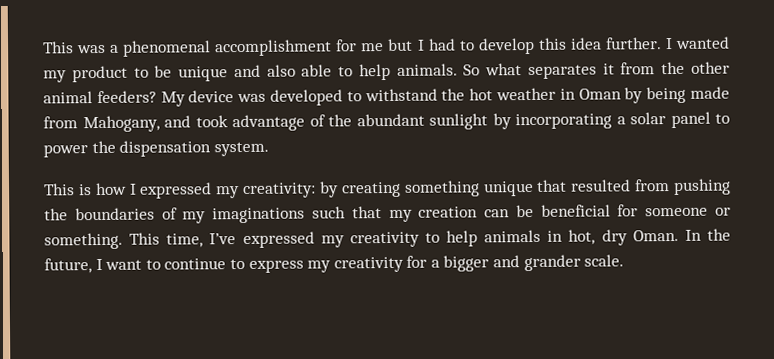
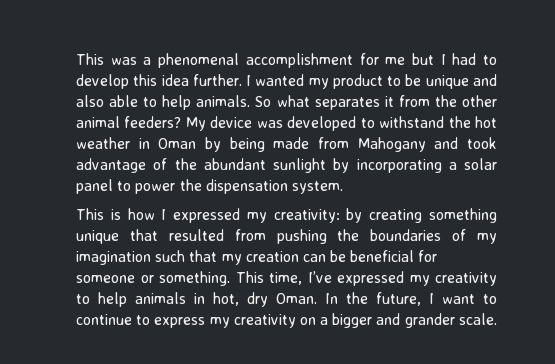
- My device was developed to withstand the hot weather in Oman by being made from Mahogany, and took advantage of the abundant sunlight by incorporating a solar panel to power the dispensation system.
+ My device was developed to withstand the hot weather in Oman by being made from Mahogany and took advantage of the abundant sunlight by incorporating a solar panel to power the dispensation system.
- This is how I expressed my creativity: by creating something unique that resulted from pushing the boundaries of my imaginations such that my creation can be beneficial for someone or something.
+ This is how I expressed my creativity: by creating something unique that resulted from pushing the boundaries of my imagination such that my creation can be beneficial for someone or something.
- In the future, I want to continue to express my creativity for a bigger and grander scale.
+ In the future, I want to continue to express my creativity on a bigger and grander scale.

